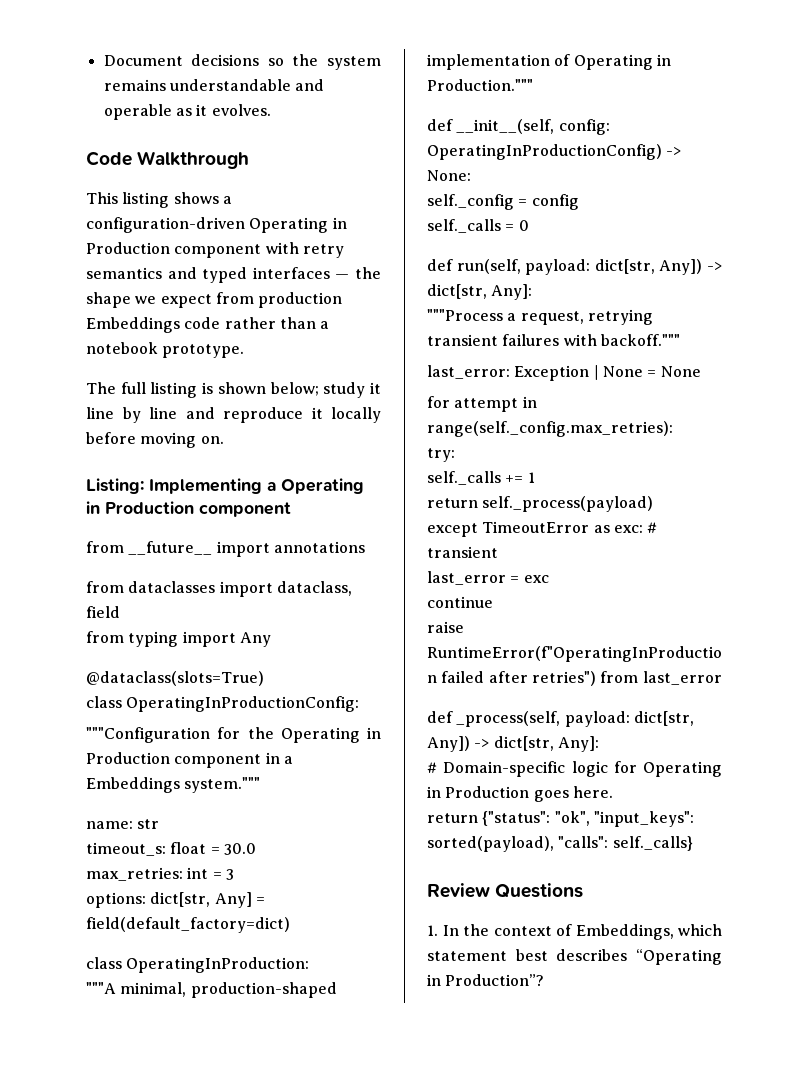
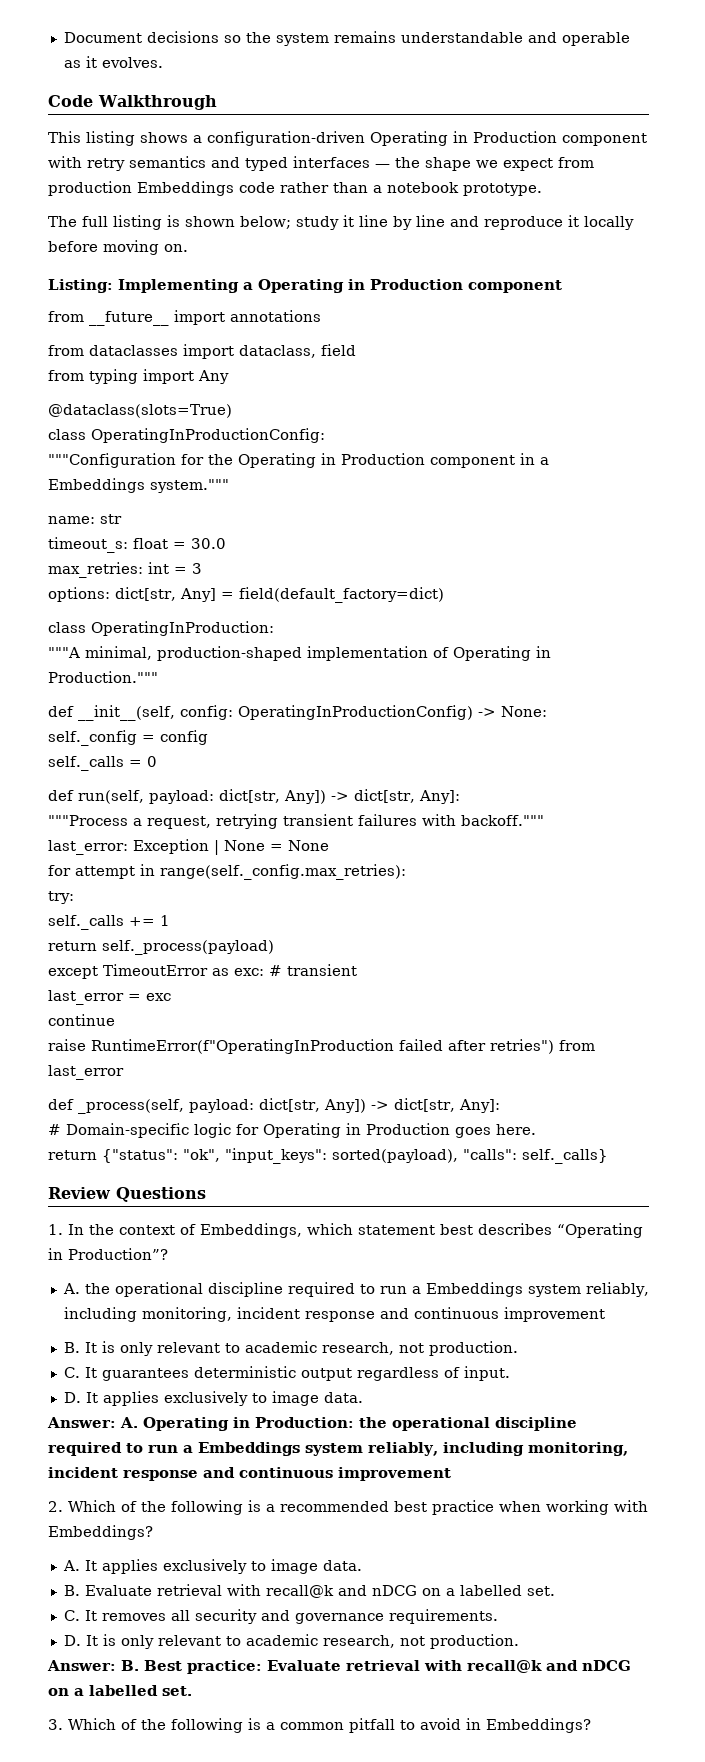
+ A. the operational discipline required to run a Embeddings system reliably, including monitoring, incident response and continuous improvement
+ B. It is only relevant to academic research, not production.
+ C. It guarantees deterministic output regardless of input.
+ D. It applies exclusively to image data.
+ Answer: A. Operating in Production: the operational discipline required to run a Embeddings system reliably, including monitoring, incident response and continuous improvement
+ 2. Which of the following is a recommended best practice when working with Embeddings?
+ A. It applies exclusively to image data.
+ B. Evaluate retrieval with recall@k and nDCG on a labelled set.
+ C. It removes all security and governance requirements.
+ D. It is only relevant to academic research, not production.
+ Answer: B. Best practice: Evaluate retrieval with recall@k and nDCG on a labelled set.
+ 3. Which of the following is a common pitfall to avoid in Embeddings?

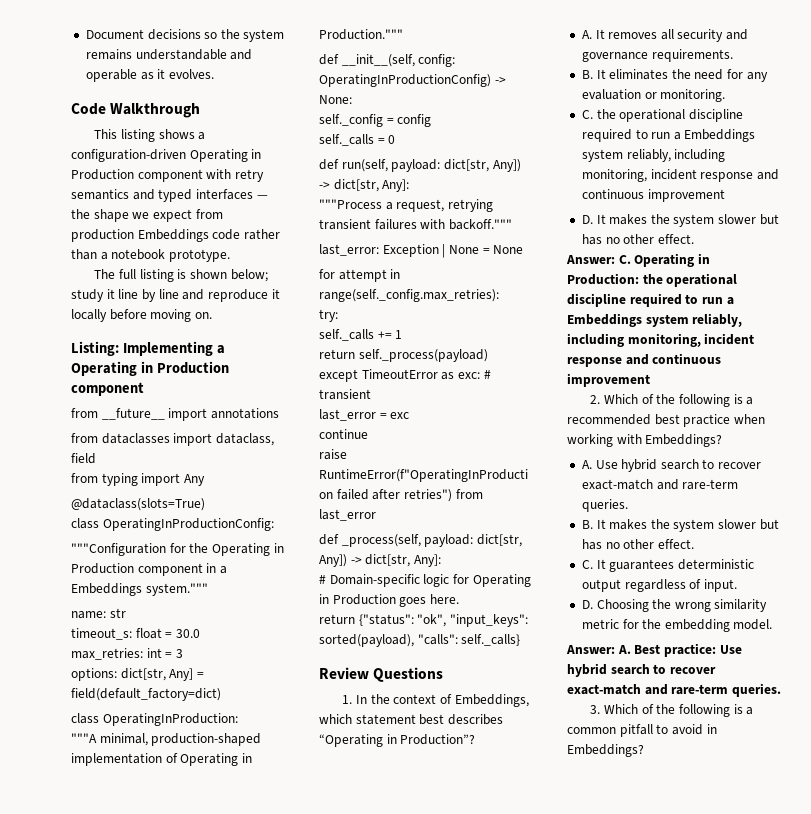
- A. the operational discipline required to run a Embeddings system reliably, including monitoring, incident response and continuous improvement
+ A. It removes all security and governance requirements.
+ B. It eliminates the need for any evaluation or monitoring.
+ C. the operational discipline required to run a Embeddings system reliably, including monitoring, incident response and continuous improvement
- B. It is only relevant to academic research, not production.
- C. It guarantees deterministic output regardless of input.
- D. It applies exclusively to image data.
- Answer: A. Operating in Production: the operational discipline required to run a Embeddings system reliably, including monitoring, incident response and continuous improvement
+ D. It makes the system slower but has no other effect.
+ Answer: C. Operating in Production: the operational discipline required to run a Embeddings system reliably, including monitoring, incident response and continuous improvement
- A. It applies exclusively to image data.
- B. Evaluate retrieval with recall@k and nDCG on a labelled set.
- C. It removes all security and governance requirements.
- D. It is only relevant to academic research, not production.
- Answer: B. Best practice: Evaluate retrieval with recall@k and nDCG on a labelled set.
+ A. Use hybrid search to recover exact-match and rare-term queries.
+ B. It makes the system slower but has no other effect.
+ C. It guarantees deterministic output regardless of input.
+ D. Choosing the wrong similarity metric for the embedding model.
+ Answer: A. Best practice: Use hybrid search to recover exact-match and rare-term queries.

